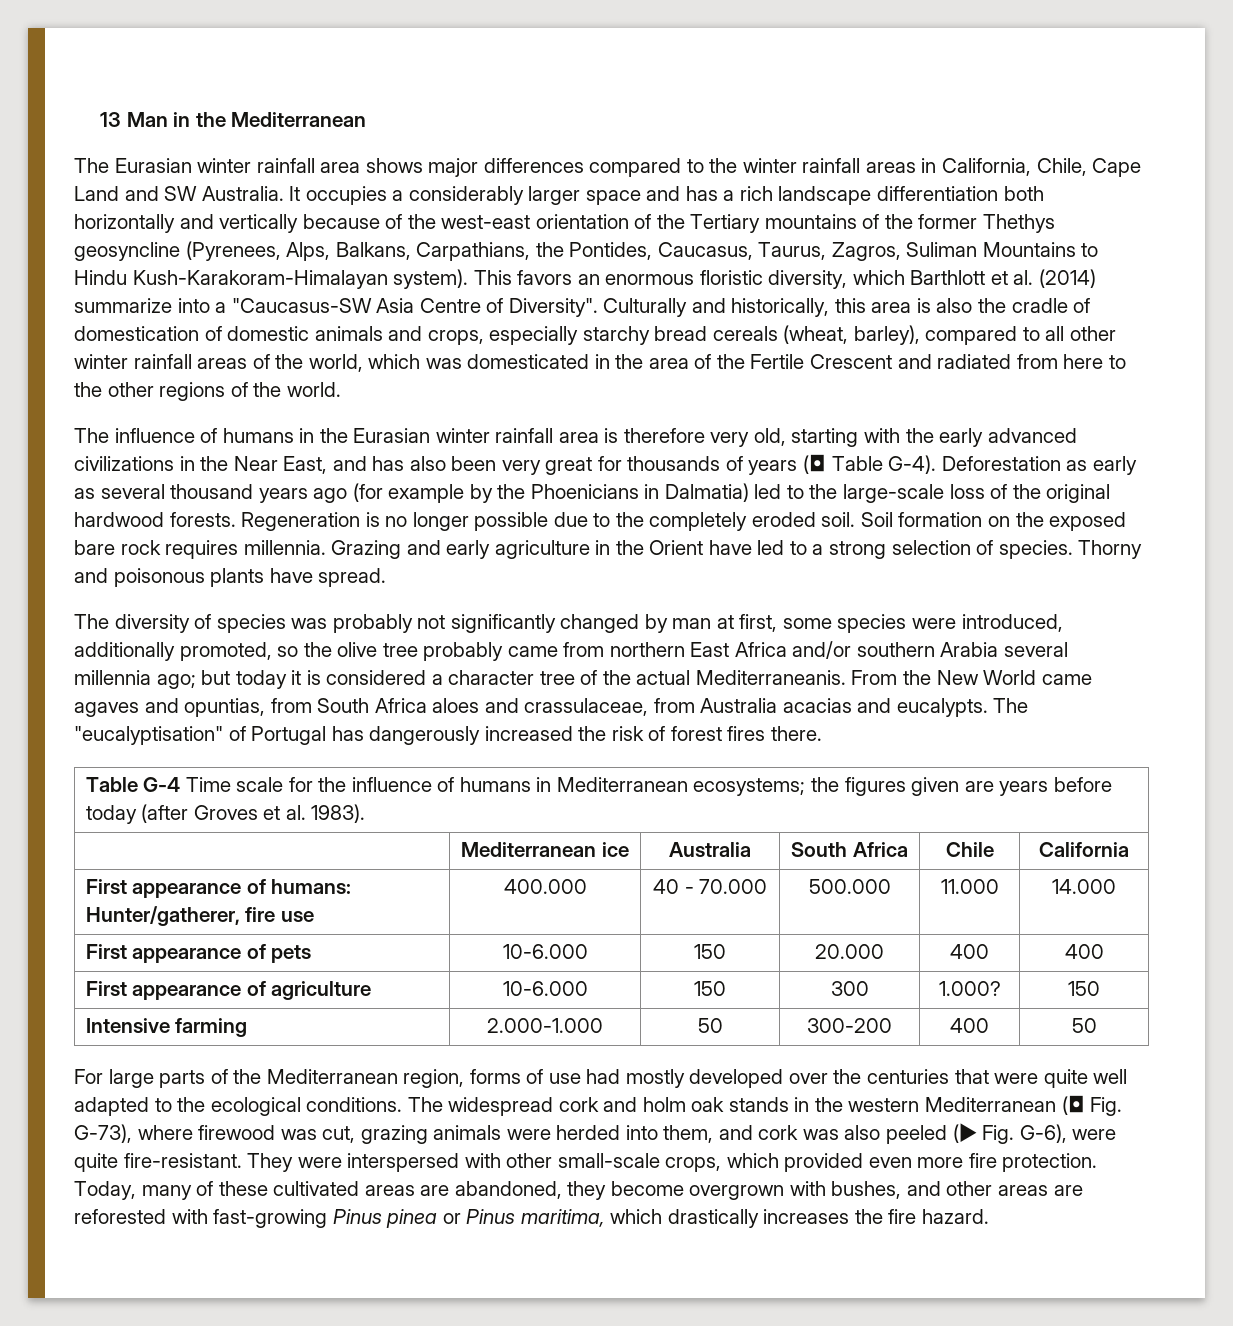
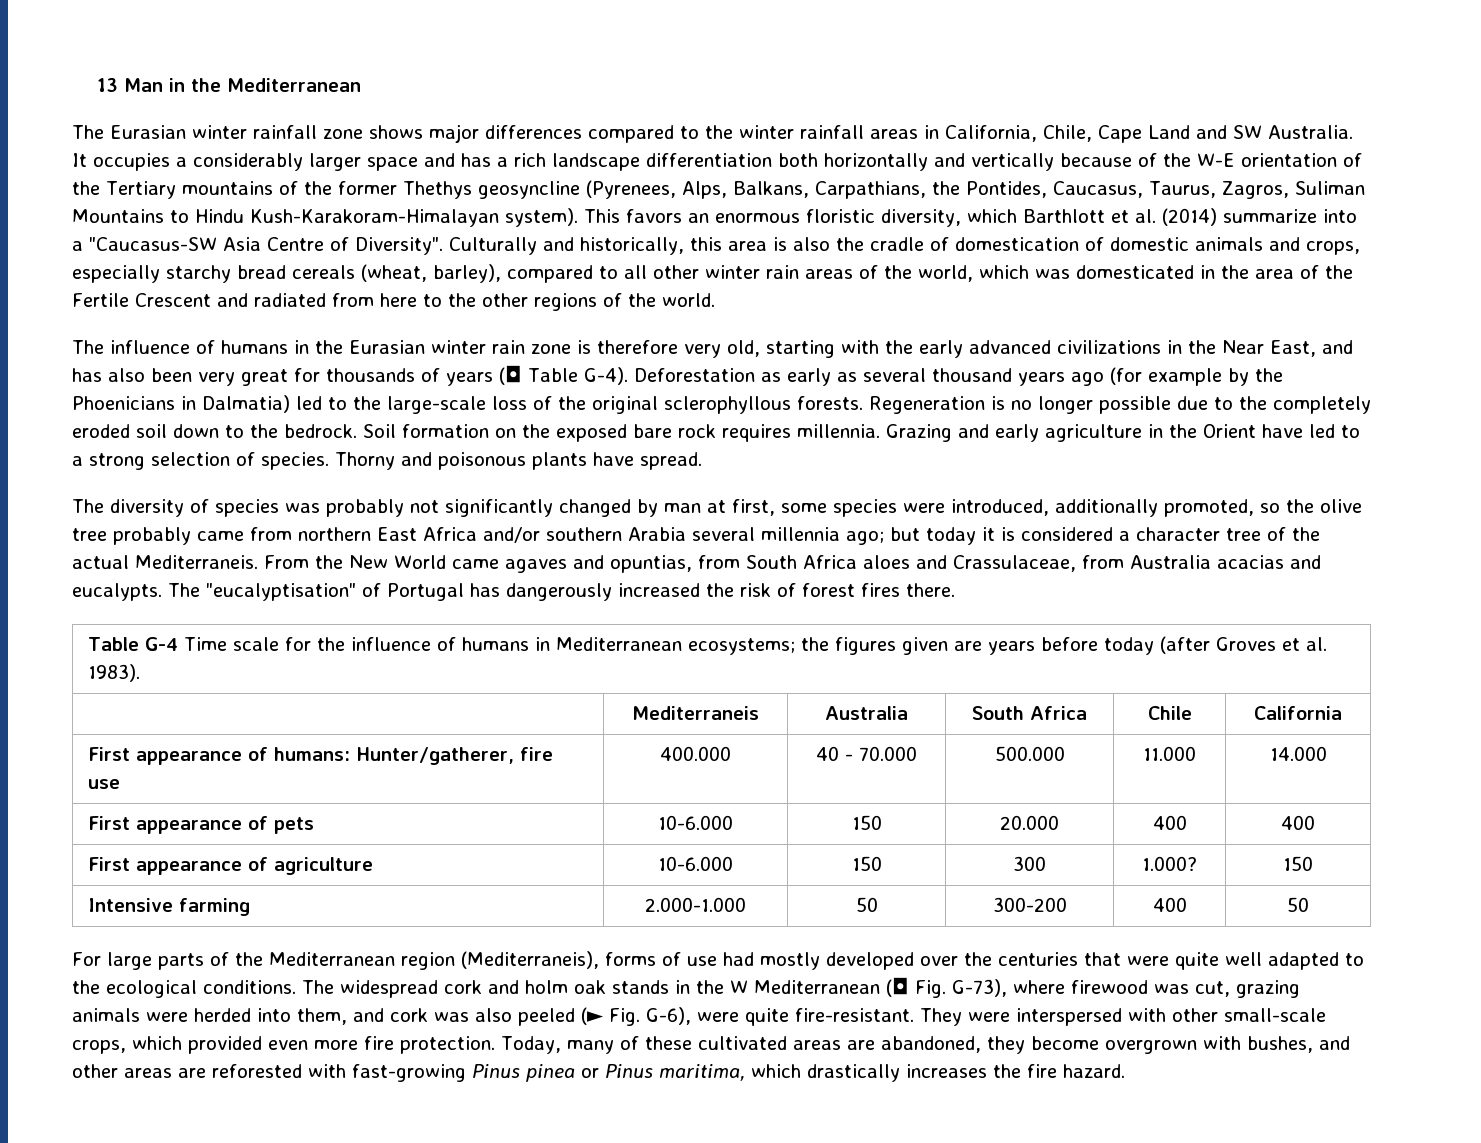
- The Eurasian winter rainfall area shows major differences compared to the winter rainfall areas in California, Chile, Cape Land and SW Australia.
+ The Eurasian winter rainfall zone shows major differences compared to the winter rainfall areas in California, Chile, Cape Land and SW Australia.
- It occupies a considerably larger space and has a rich landscape differentiation both horizontally and vertically because of the west-east orientation of the Tertiary mountains of the former Thethys geosyncline (Pyrenees, Alps, Balkans, Carpathians, the Pontides, Caucasus, Taurus, Zagros, Suliman Mountains to Hindu Kush-Karakoram-Himalayan system).
+ It occupies a considerably larger space and has a rich landscape differentiation both horizontally and vertically because of the W-E orientation of the Tertiary mountains of the former Thethys geosyncline (Pyrenees, Alps, Balkans, Carpathians, the Pontides, Caucasus, Taurus, Zagros, Suliman Mountains to Hindu Kush-Karakoram-Himalayan system).
- Culturally and historically, this area is also the cradle of domestication of domestic animals and crops, especially starchy bread cereals (wheat, barley), compared to all other winter rainfall areas of the world, which was domesticated in the area of the Fertile Crescent and radiated from here to the other regions of the world.
+ Culturally and historically, this area is also the cradle of domestication of domestic animals and crops, especially starchy bread cereals (wheat, barley), compared to all other winter rain areas of the world, which was domesticated in the area of the Fertile Crescent and radiated from here to the other regions of the world.
- The influence of humans in the Eurasian winter rainfall area is therefore very old, starting with the early advanced civilizations in the Near East, and has also been very great for thousands of years (◘ Table G-4).
+ The influence of humans in the Eurasian winter rain zone is therefore very old, starting with the early advanced civilizations in the Near East, and has also been very great for thousands of years (◘ Table G-4).
- Deforestation as early as several thousand years ago (for example by the Phoenicians in Dalmatia) led to the large-scale loss of the original hardwood forests.
+ Deforestation as early as several thousand years ago (for example by the Phoenicians in Dalmatia) led to the large-scale loss of the original sclerophyllous forests.
- Regeneration is no longer possible due to the completely eroded soil.
+ Regeneration is no longer possible due to the completely eroded soil down to the bedrock.
- The diversity of species was probably not significantly changed by man at first, some species were introduced, additionally promoted, so the olive tree probably came from northern East Africa and/or southern Arabia several millennia ago; but today it is considered a character tree of the actual Mediterraneanis.
+ The diversity of species was probably not significantly changed by man at first, some species were introduced, additionally promoted, so the olive tree probably came from northern East Africa and/or southern Arabia several millennia ago; but today it is considered a character tree of the actual Mediterraneis.
- From the New World came agaves and opuntias, from South Africa aloes and crassulaceae, from Australia acacias and eucalypts.
+ From the New World came agaves and opuntias, from South Africa aloes and Crassulaceae, from Australia acacias and eucalypts.
- | Mediterranean ice | Australia | South Africa | Chile | California
+ | Mediterraneis | Australia | South Africa | Chile | California
- For large parts of the Mediterranean region, forms of use had mostly developed over the centuries that were quite well adapted to the ecological conditions.
+ For large parts of the Mediterranean region (Mediterraneis), forms of use had mostly developed over the centuries that were quite well adapted to the ecological conditions.
- The widespread cork and holm oak stands in the western Mediterranean (◘ Fig. G-73), where firewood was cut, grazing animals were herded into them, and cork was also peeled (► Fig. G-6), were quite fire-resistant.
+ The widespread cork and holm oak stands in the W Mediterranean (◘ Fig. G-73), where firewood was cut, grazing animals were herded into them, and cork was also peeled (► Fig. G-6), were quite fire-resistant.

